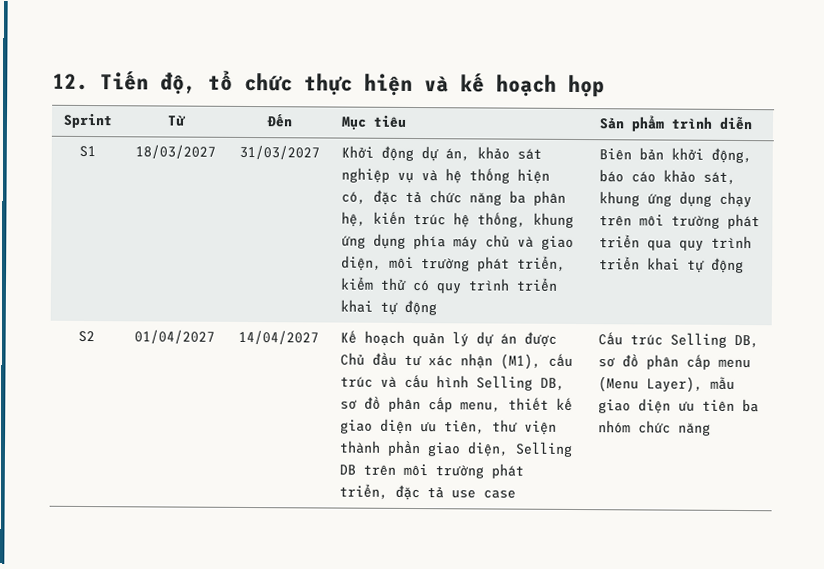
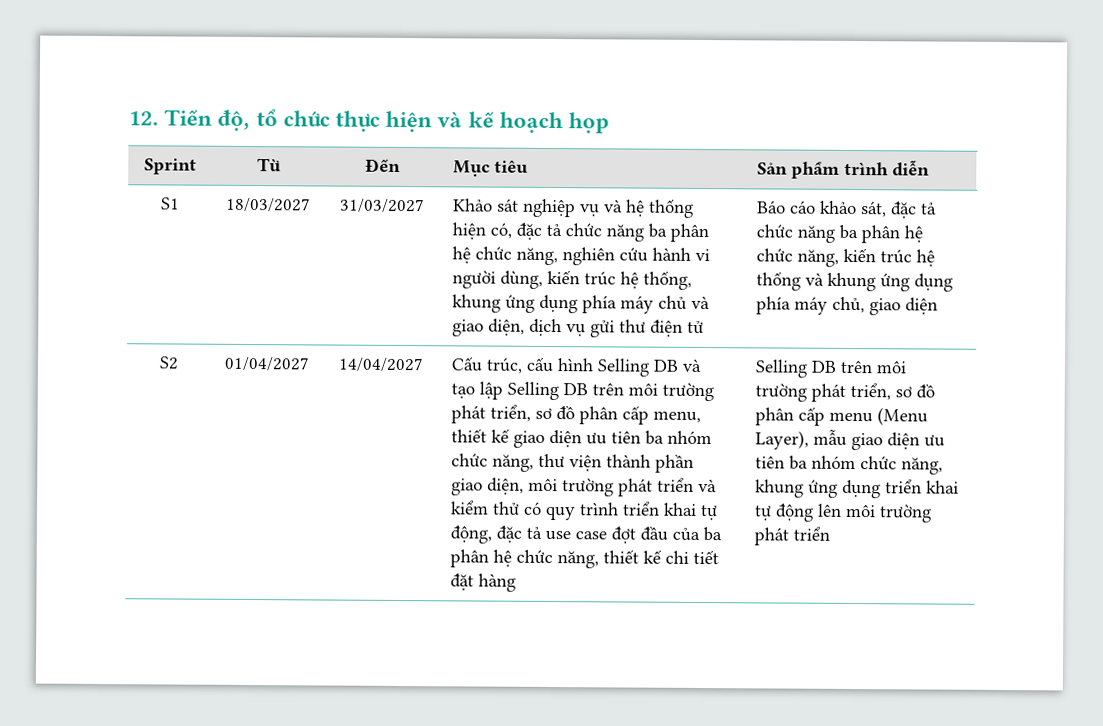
- Khởi động dự án, khảo sát nghiệp vụ và hệ thống hiện có, đặc tả chức năng ba phân hệ, kiến trúc hệ thống, khung ứng dụng phía máy chủ và giao diện, môi trường phát triển, kiểm thử có quy trình triển khai tự động | Biên bản khởi động, báo cáo khảo sát, khung ứng dụng chạy trên môi trường phát triển qua quy trình triển khai tự động
- S2 | 01/04/2027 | 14/04/2027 | Kế hoạch quản lý dự án được Chủ đầu tư xác nhận (M1), cấu trúc và cấu hình Selling DB, sơ đồ phân cấp menu, thiết kế giao diện ưu tiên, thư viện thành phần giao diện, Selling DB trên môi trường phát triển, đặc tả use case | Cấu trúc Selling DB, sơ đồ phân cấp menu (Menu Layer), mẫu giao diện ưu tiên ba nhóm chức năng
+ Khảo sát nghiệp vụ và hệ thống hiện có, đặc tả chức năng ba phân hệ chức năng, nghiên cứu hành vi người dùng, kiến trúc hệ thống, khung ứng dụng phía máy chủ và giao diện, dịch vụ gửi thư điện tử | Báo cáo khảo sát, đặc tả chức năng ba phân hệ chức năng, kiến trúc hệ thống và khung ứng dụng phía máy chủ, giao diện
+ S2 | 01/04/2027 | 14/04/2027 | Cấu trúc, cấu hình Selling DB và tạo lập Selling DB trên môi trường phát triển, sơ đồ phân cấp menu, thiết kế giao diện ưu tiên ba nhóm chức năng, thư viện thành phần giao diện, môi trường phát triển và kiểm thử có quy trình triển khai tự động, đặc tả use case đợt đầu của ba phân hệ chức năng, thiết kế chi tiết đặt hàng | Selling DB trên môi trường phát triển, sơ đồ phân cấp menu (Menu Layer), mẫu giao diện ưu tiên ba nhóm chức năng, khung ứng dụng triển khai tự động lên môi trường phát triển

